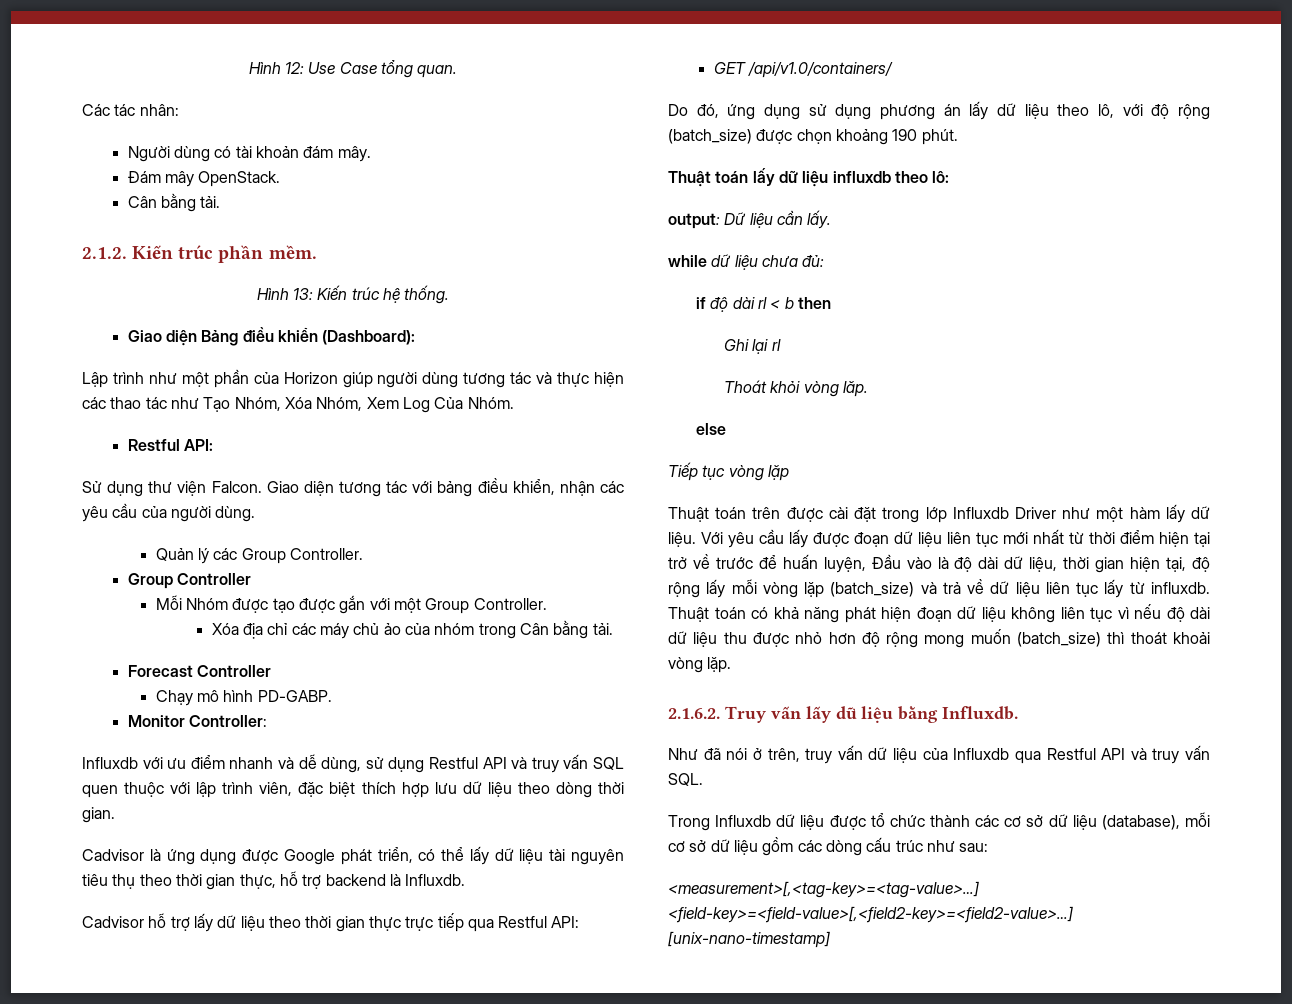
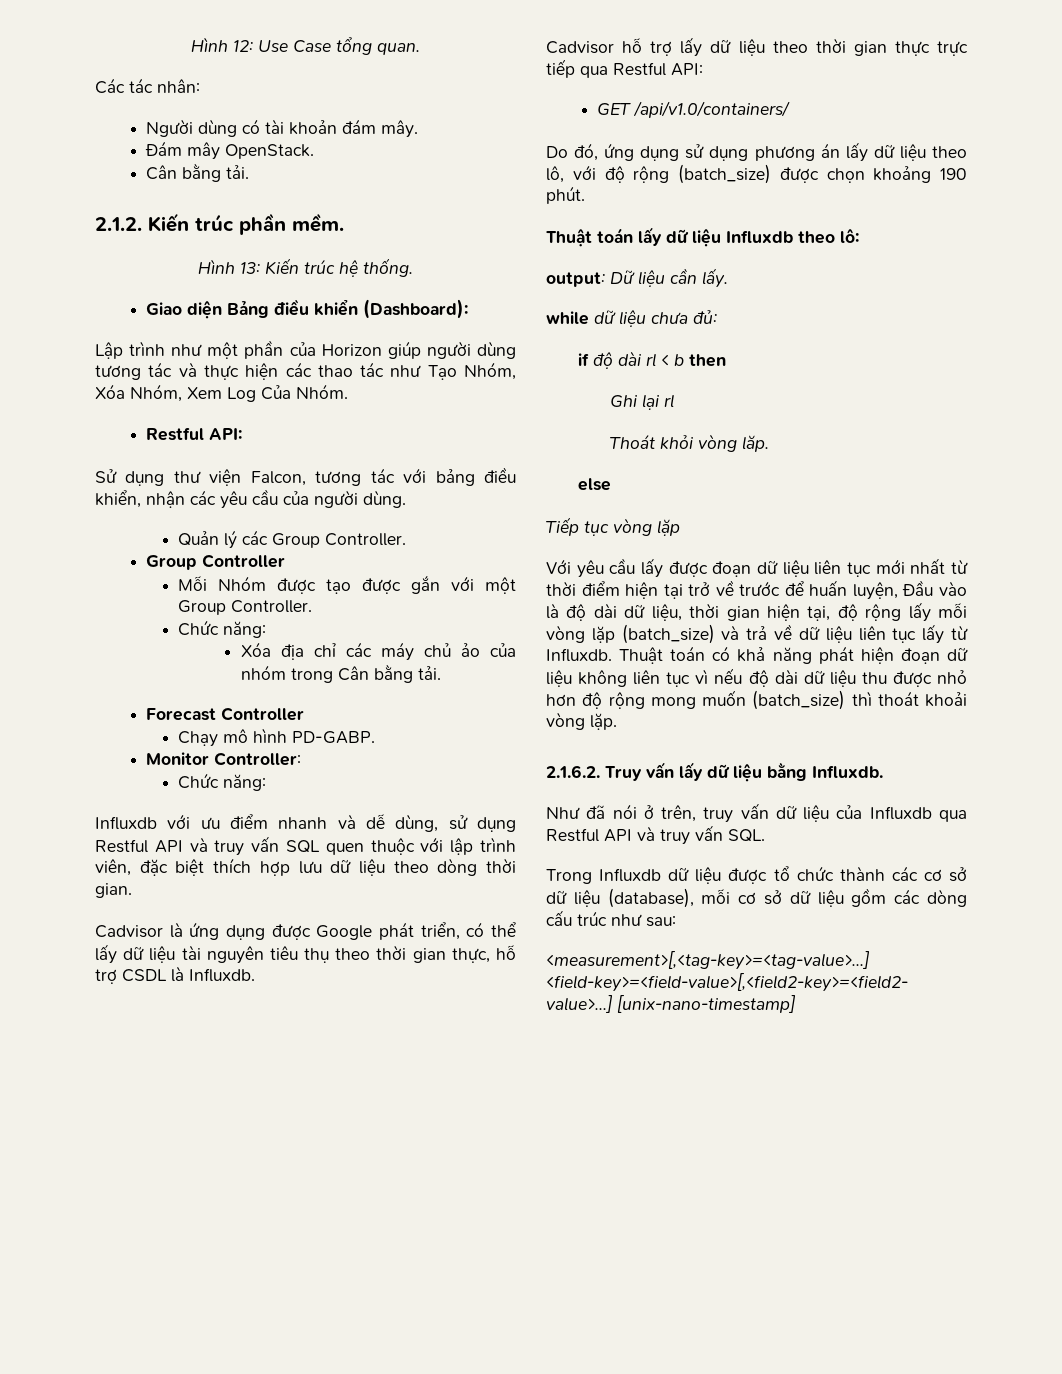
- Sử dụng thư viện Falcon. Giao diện tương tác với bảng điều khiển, nhận các yêu cầu của người dùng.
+ Sử dụng thư viện Falcon, tương tác với bảng điều khiển, nhận các yêu cầu của người dùng.
  Mỗi Nhóm được tạo được gắn với một Group Controller.
+ Chức năng:
  Monitor Controller:
+ Chức năng:
- Cadvisor là ứng dụng được Google phát triển, có thể lấy dữ liệu tài nguyên tiêu thụ theo thời gian thực, hỗ trợ backend là Influxdb.
+ Cadvisor là ứng dụng được Google phát triển, có thể lấy dữ liệu tài nguyên tiêu thụ theo thời gian thực, hỗ trợ CSDL là Influxdb.
- Thuật toán lấy dữ liệu influxdb theo lô:
+ Thuật toán lấy dữ liệu Influxdb theo lô:
- Thuật toán trên được cài đặt trong lớp Influxdb Driver như một hàm lấy dữ liệu. Với yêu cầu lấy được đoạn dữ liệu liên tục mới nhất từ thời điểm hiện tại trở về trước để huấn luyện, Đầu vào là độ dài dữ liệu, thời gian hiện tại, độ rộng lấy mỗi vòng lặp (batch_size) và trả về dữ liệu liên tục lấy từ influxdb.
+ Với yêu cầu lấy được đoạn dữ liệu liên tục mới nhất từ thời điểm hiện tại trở về trước để huấn luyện, Đầu vào là độ dài dữ liệu, thời gian hiện tại, độ rộng lấy mỗi vòng lặp (batch_size) và trả về dữ liệu liên tục lấy từ Influxdb.

